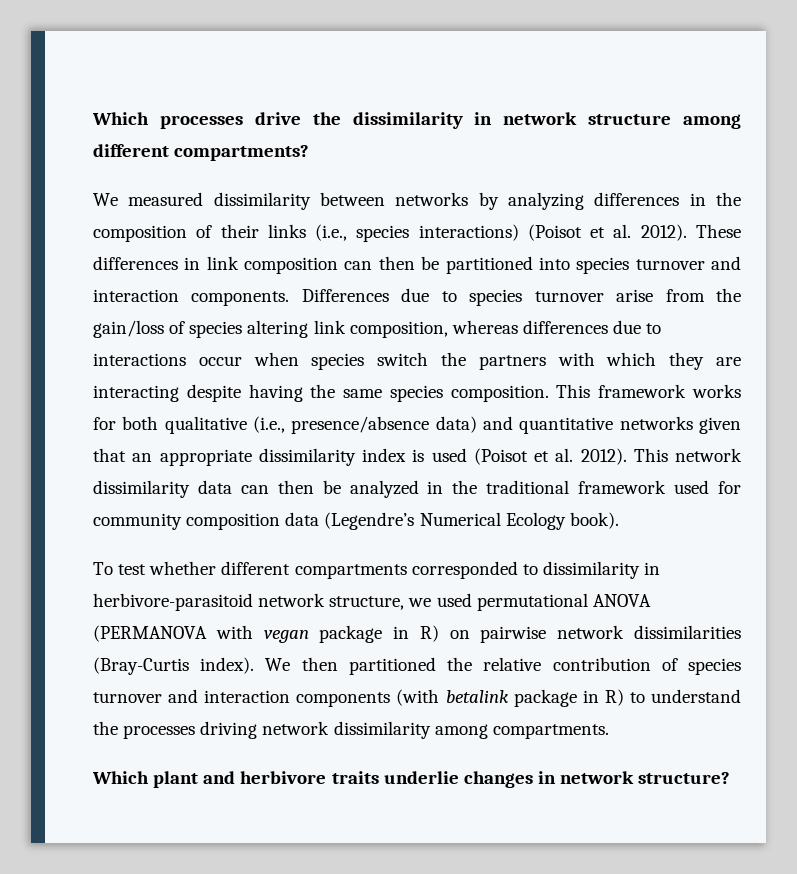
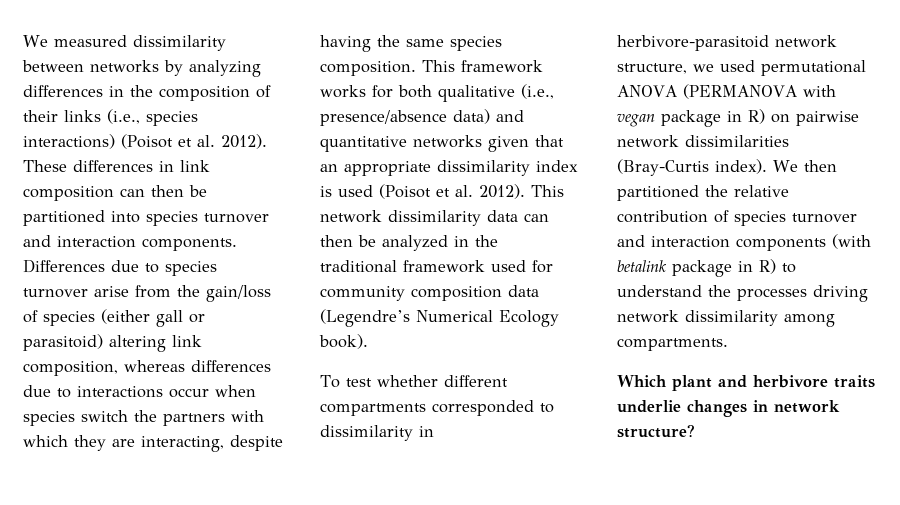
- Which processes drive the dissimilarity in network structure among different compartments?
- Differences due to species turnover arise from the gain/loss of species altering link composition, whereas differences due to interactions occur when species switch the partners with which they are interacting despite having the same species composition.
+ Differences due to species turnover arise from the gain/loss of species (either gall or parasitoid) altering link composition, whereas differences due to interactions occur when species switch the partners with which they are interacting, despite having the same species composition.

